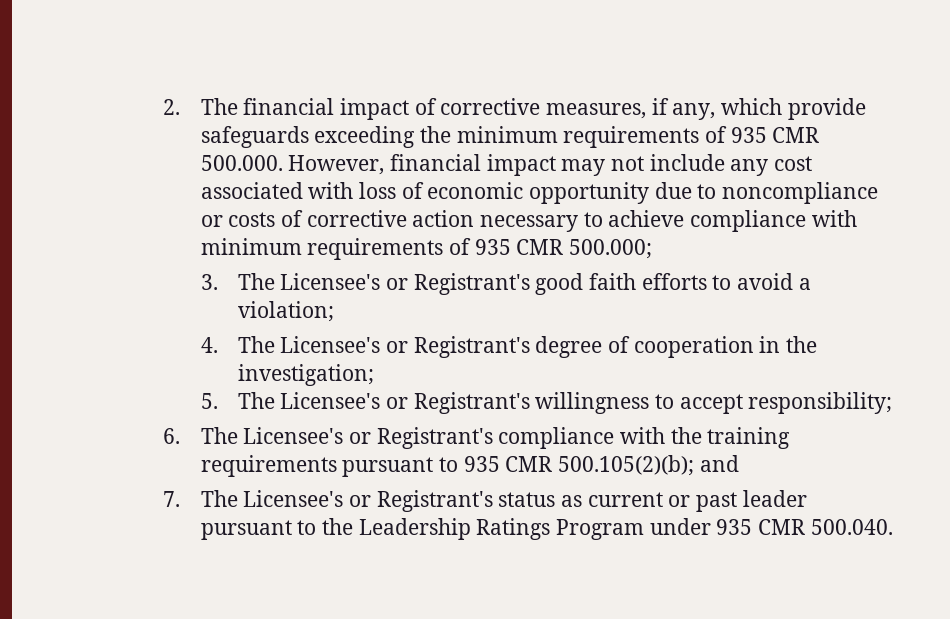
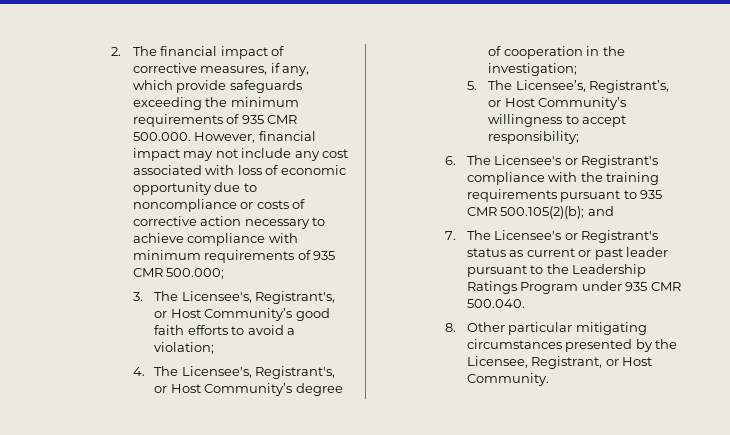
- 3. The Licensee's or Registrant's good faith efforts to avoid a violation;
+ 3. The Licensee's, Registrant's, or Host Community’s good faith efforts to avoid a violation;
- 4. The Licensee's or Registrant's degree of cooperation in the investigation;
+ 4. The Licensee's, Registrant's, or Host Community’s degree of cooperation in the investigation;
- 5. The Licensee's or Registrant's willingness to accept responsibility;
+ 5. The Licensee’s, Registrant’s, or Host Community’s willingness to accept responsibility;
+ 8. Other particular mitigating circumstances presented by the Licensee, Registrant, or Host Community.

